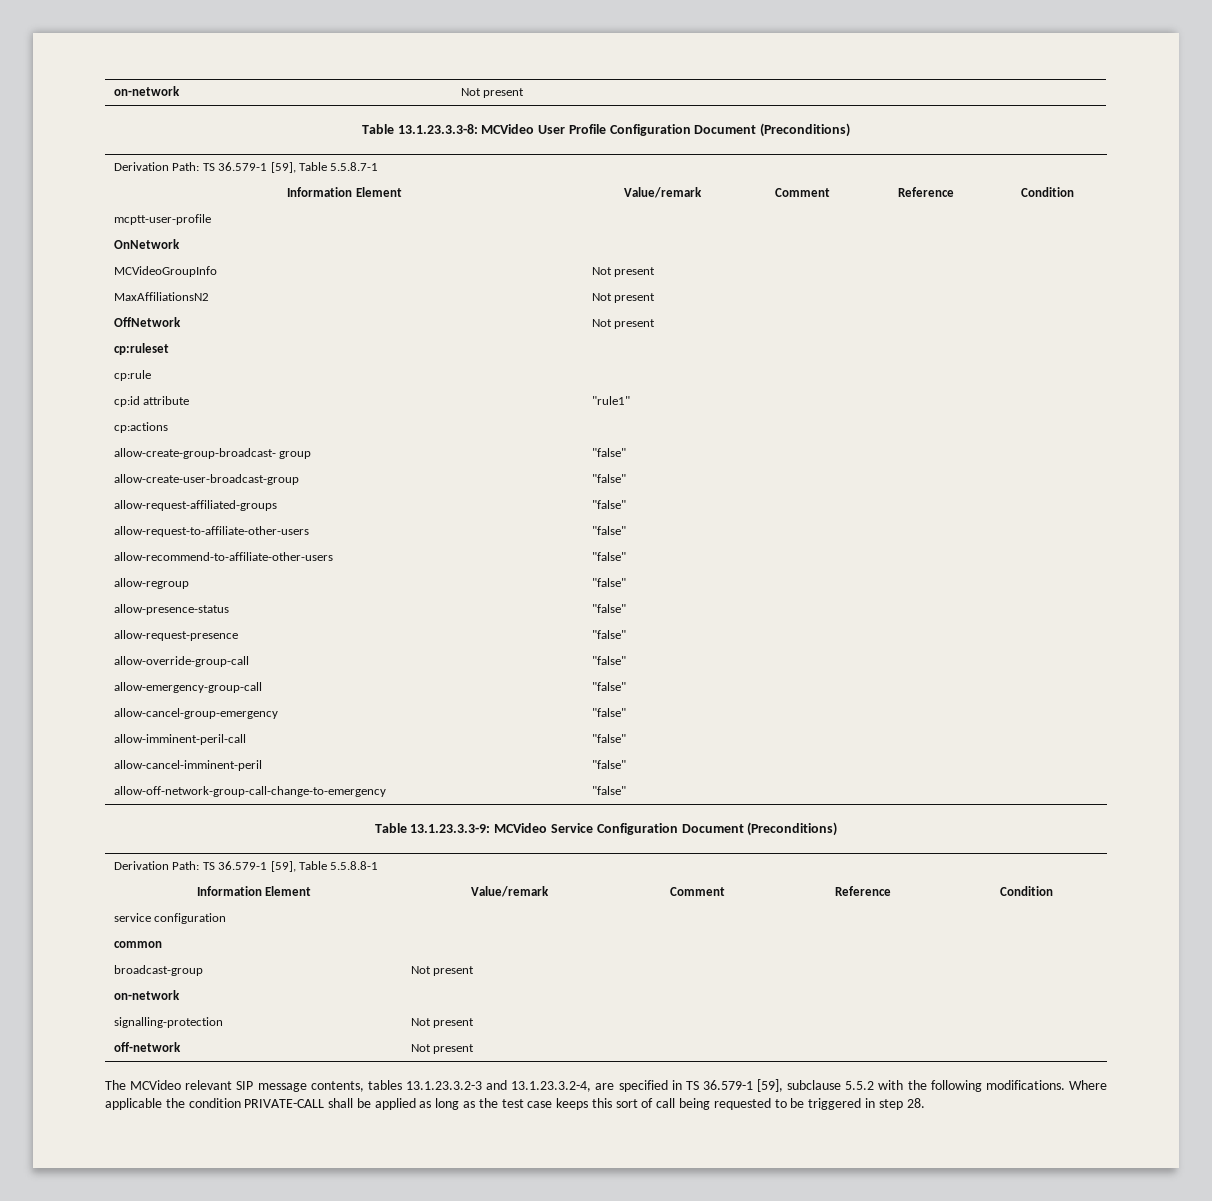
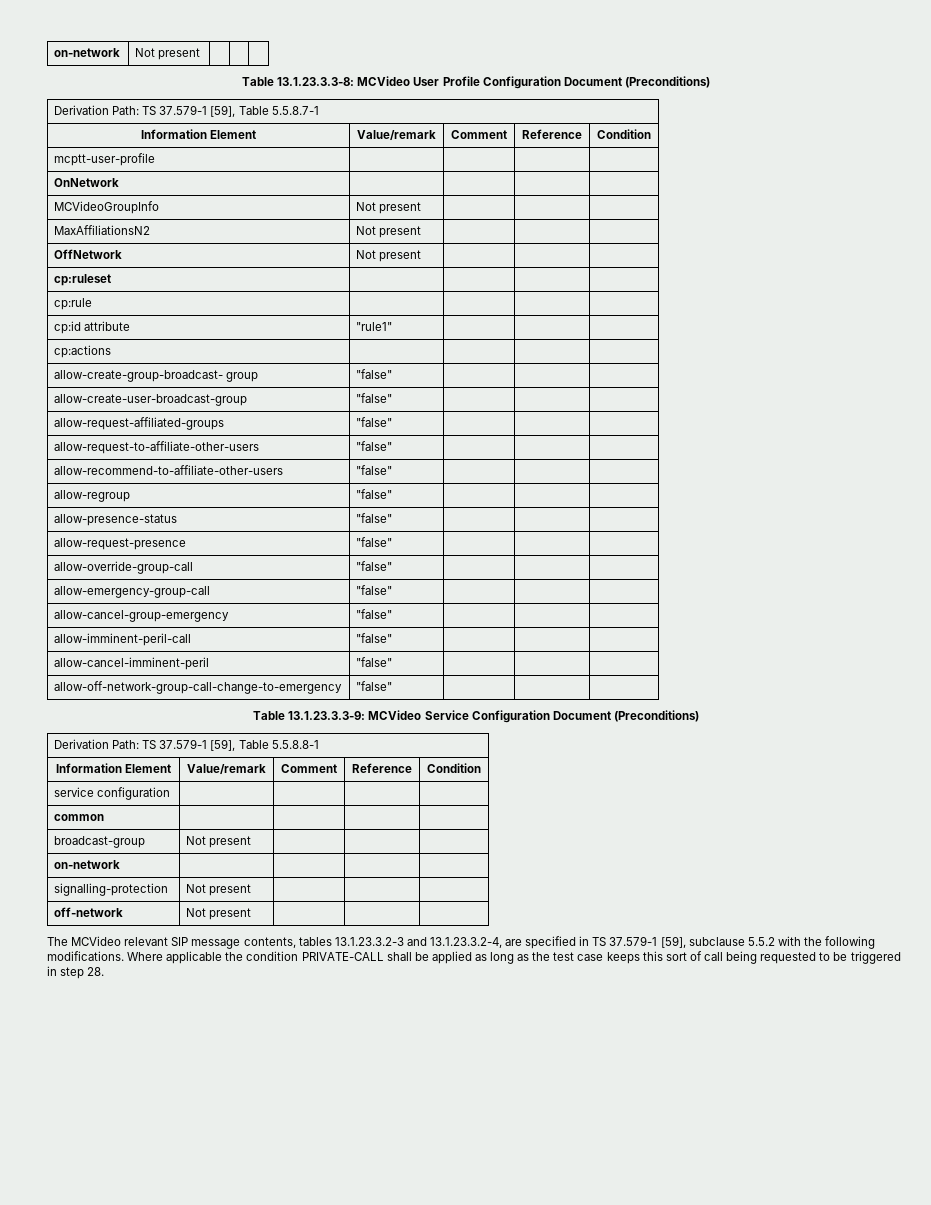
- Derivation Path: TS 36.579-1 [59], Table 5.5.8.7-1
+ Derivation Path: TS 37.579-1 [59], Table 5.5.8.7-1
- Derivation Path: TS 36.579-1 [59], Table 5.5.8.8-1
+ Derivation Path: TS 37.579-1 [59], Table 5.5.8.8-1
- The MCVideo relevant SIP message contents, tables 13.1.23.3.2-3 and 13.1.23.3.2-4, are specified in TS 36.579-1 [59], subclause 5.5.2 with the following modifications.
+ The MCVideo relevant SIP message contents, tables 13.1.23.3.2-3 and 13.1.23.3.2-4, are specified in TS 37.579-1 [59], subclause 5.5.2 with the following modifications.

